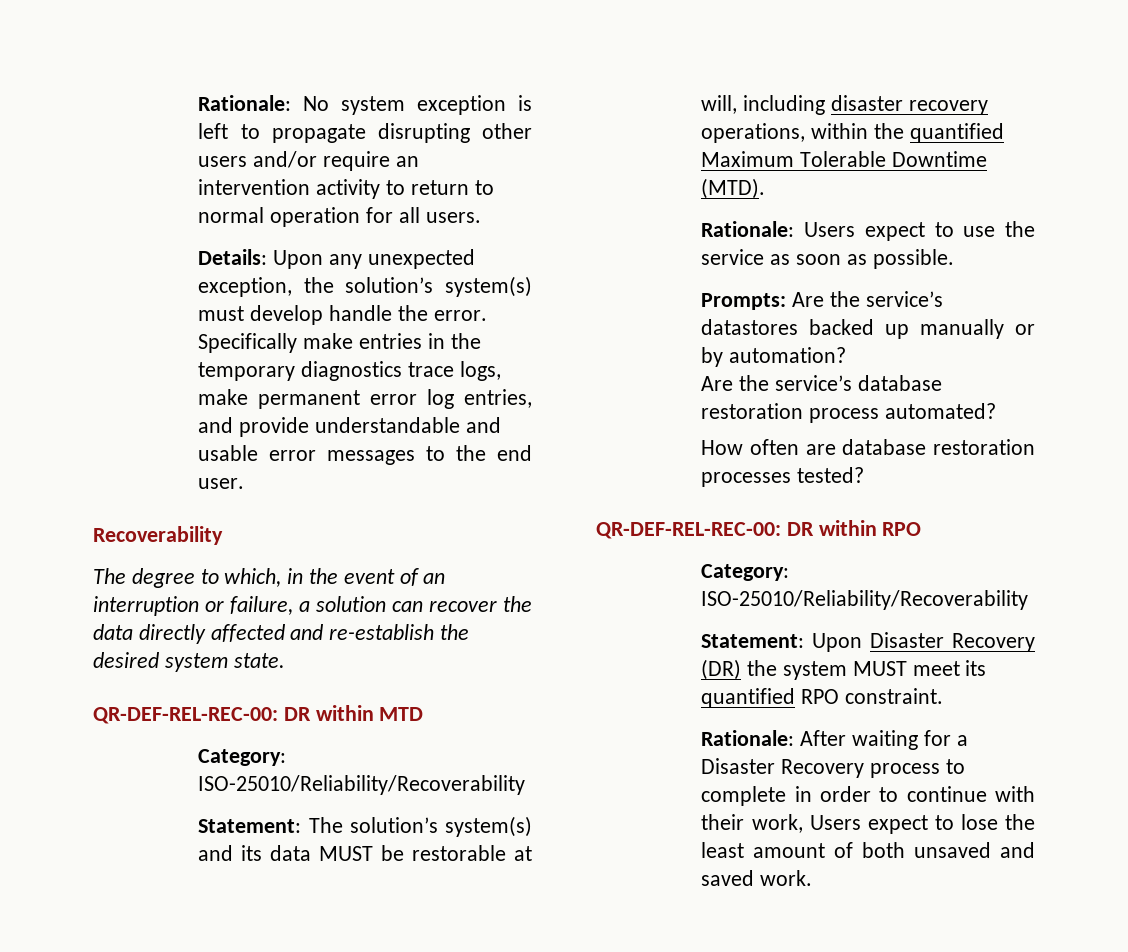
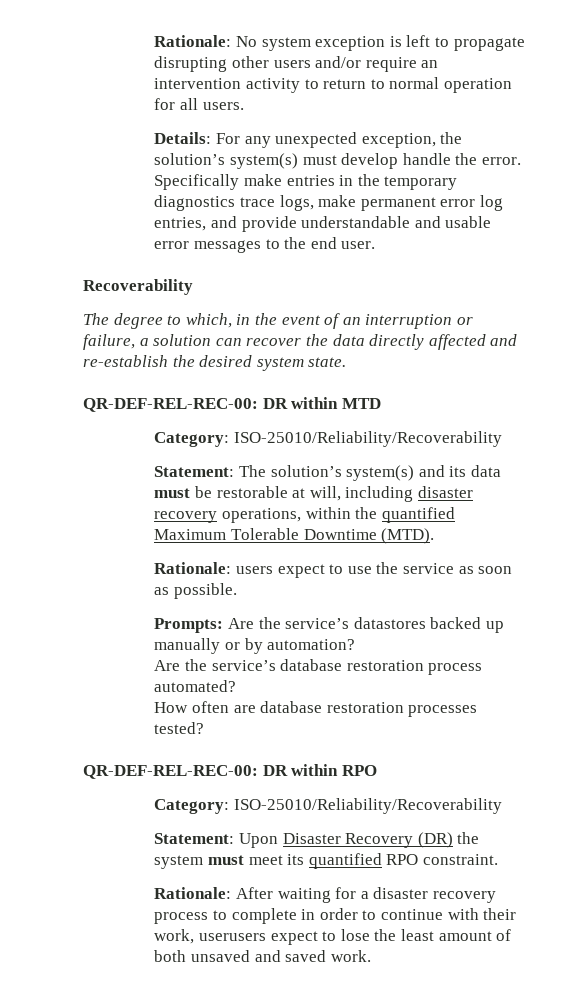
- Details: Upon any unexpected exception, the solution’s system(s) must develop handle the error.
+ Details: For any unexpected exception, the solution’s system(s) must develop handle the error.
- Statement: The solution’s system(s) and its data MUST be restorable at will, including disaster recovery operations, within the quantified Maximum Tolerable Downtime (MTD).
+ Statement: The solution’s system(s) and its data must be restorable at will, including disaster recovery operations, within the quantified Maximum Tolerable Downtime (MTD).
- Rationale: Users expect to use the service as soon as possible.
+ Rationale: users expect to use the service as soon as possible.
- Statement: Upon Disaster Recovery (DR) the system MUST meet its quantified RPO constraint.
+ Statement: Upon Disaster Recovery (DR) the system must meet its quantified RPO constraint.
- Rationale: After waiting for a Disaster Recovery process to complete in order to continue with their work, Users expect to lose the least amount of both unsaved and saved work.
+ Rationale: After waiting for a disaster recovery process to complete in order to continue with their work, userusers expect to lose the least amount of both unsaved and saved work.

